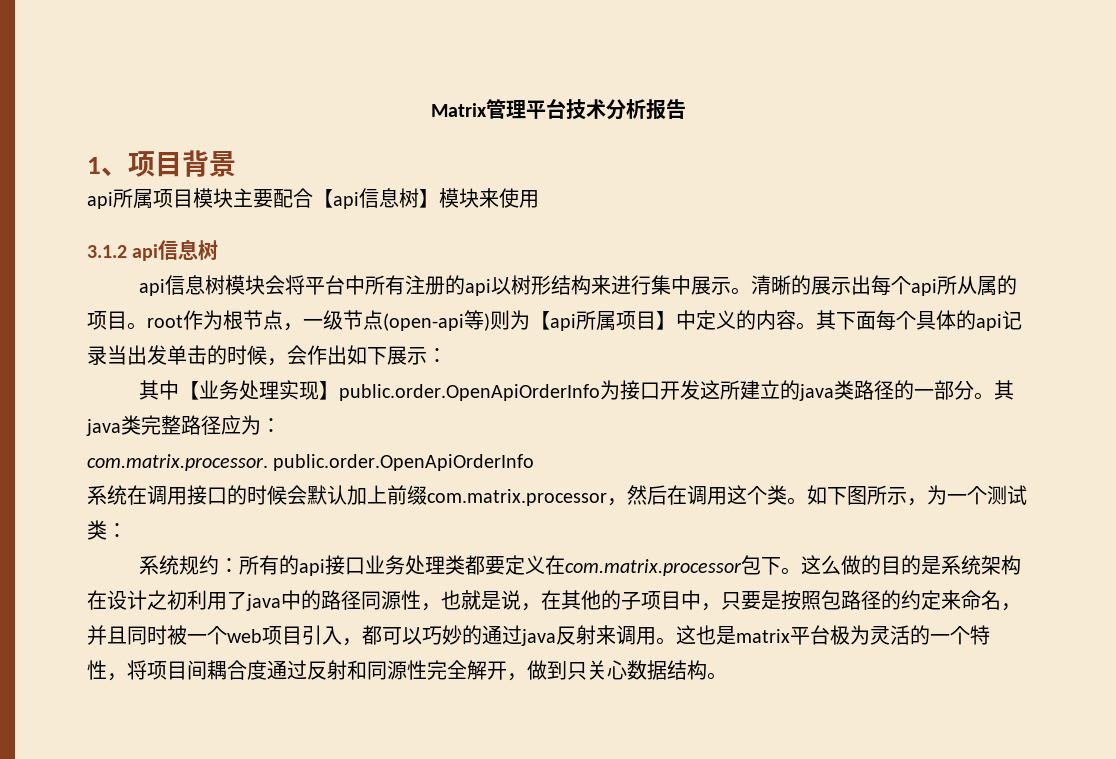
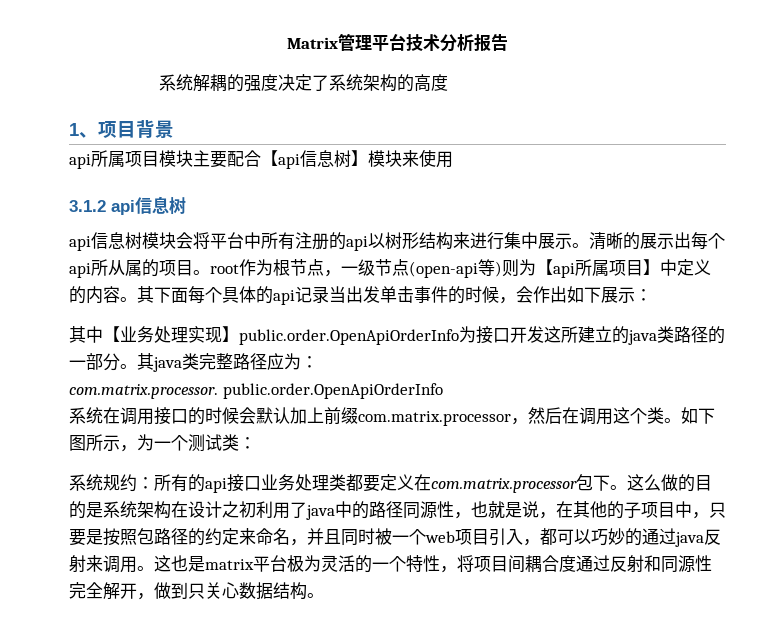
+ 系统解耦的强度决定了系统架构的高度
- 其下面每个具体的api记录当出发单击的时候，会作出如下展示：
+ 其下面每个具体的api记录当出发单击事件的时候，会作出如下展示：

